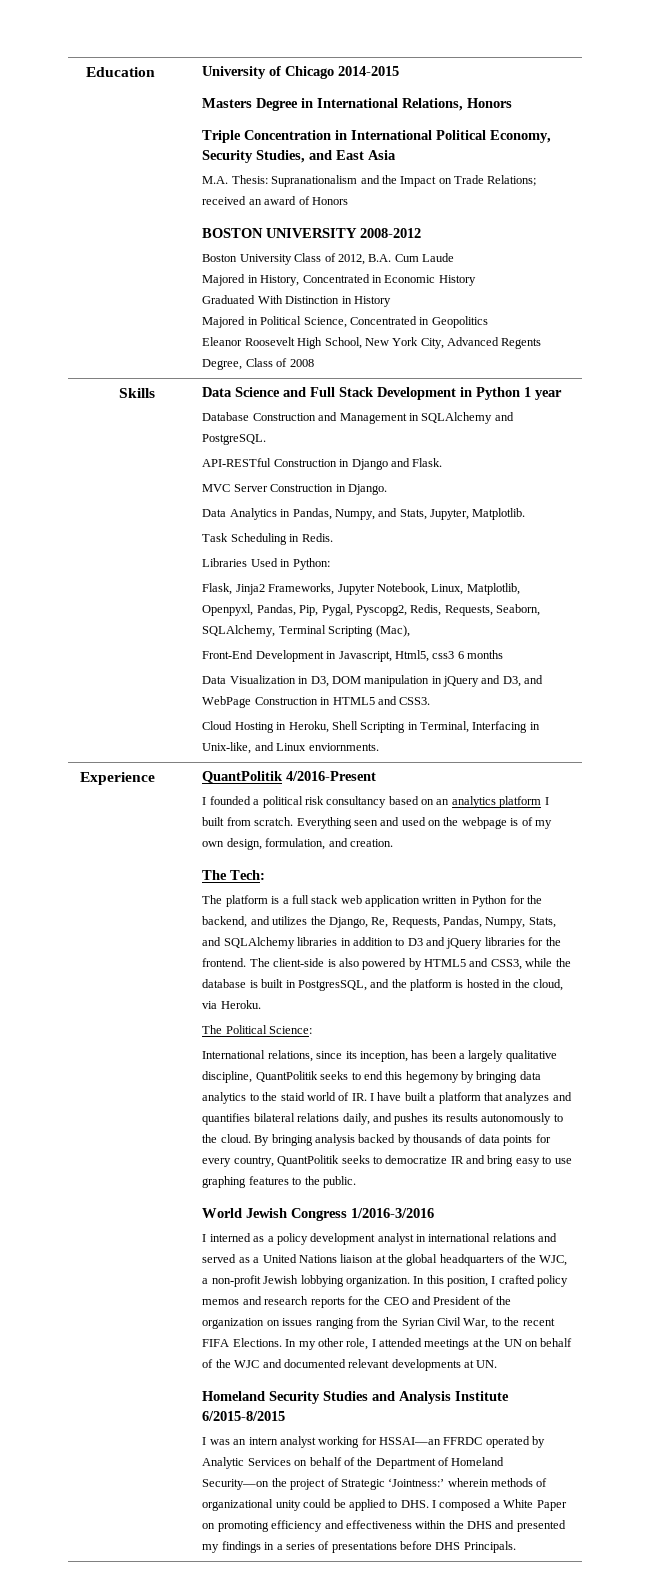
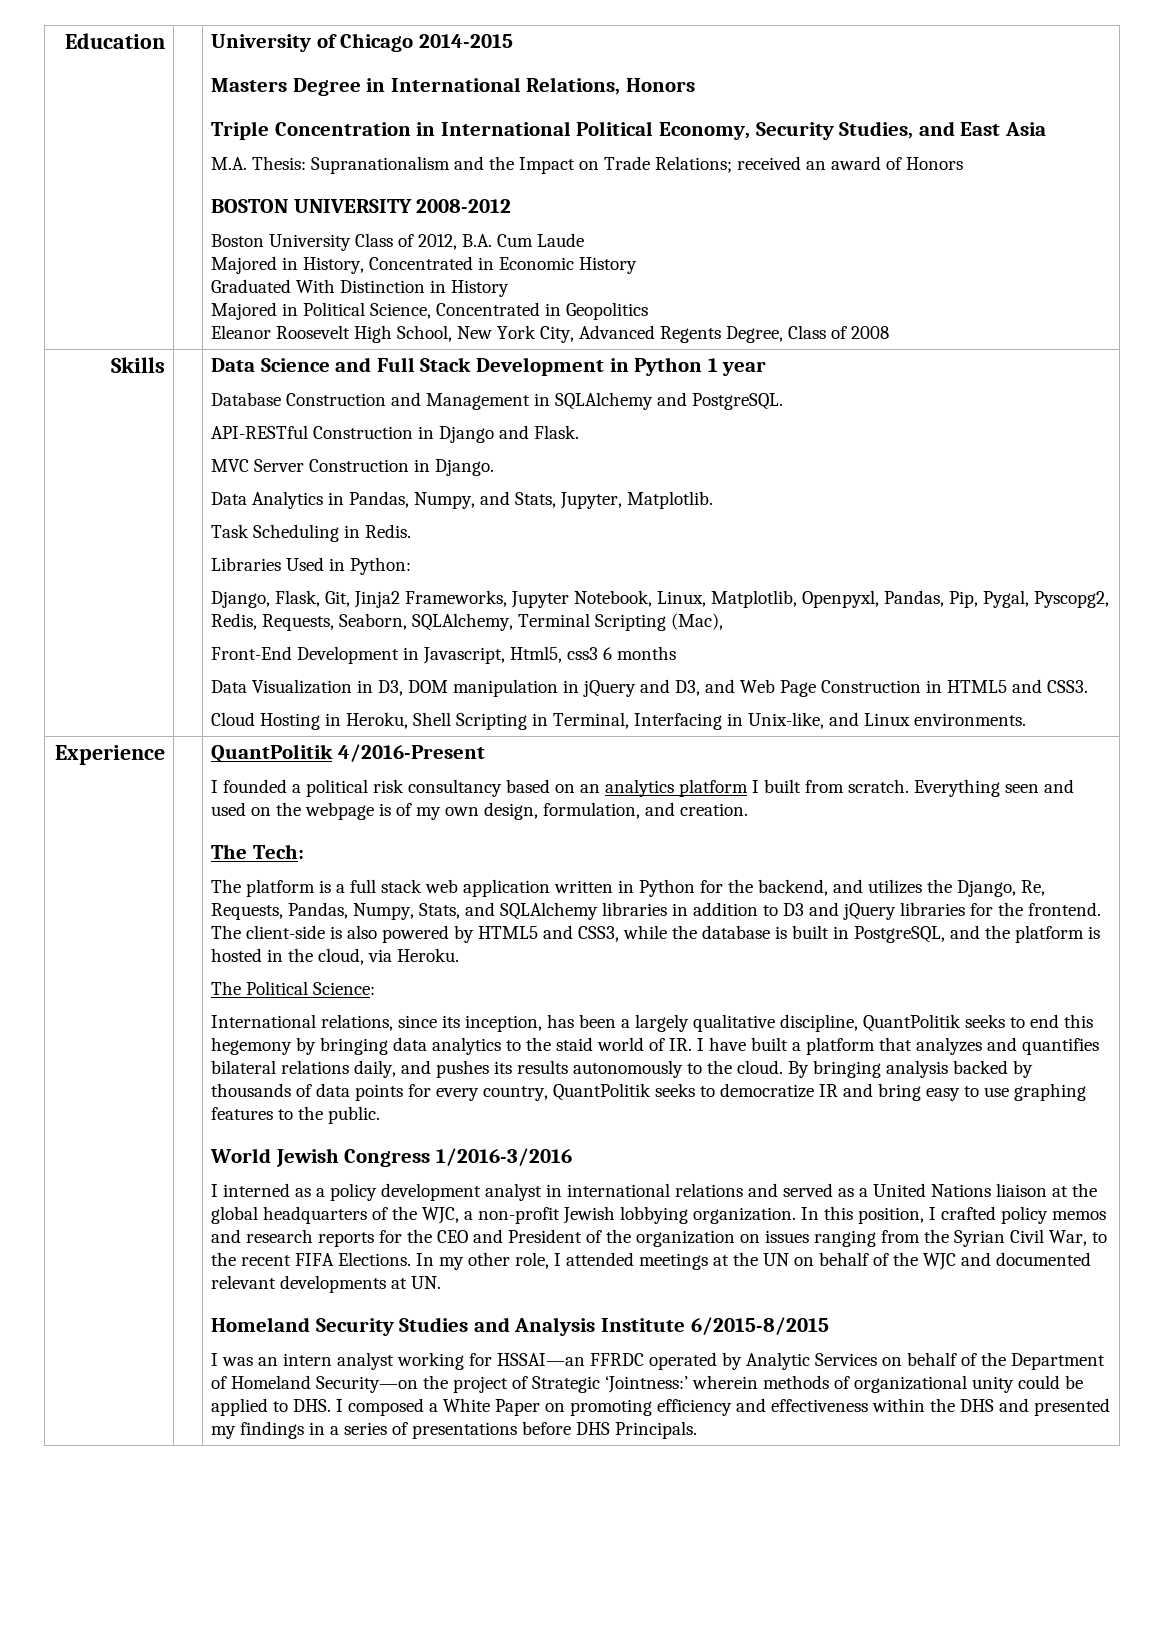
- Flask, Jinja2 Frameworks, Jupyter Notebook, Linux, Matplotlib, Openpyxl, Pandas, Pip, Pygal, Pyscopg2, Redis, Requests, Seaborn, SQLAlchemy, Terminal Scripting (Mac),
+ Django, Flask, Git, Jinja2 Frameworks, Jupyter Notebook, Linux, Matplotlib, Openpyxl, Pandas, Pip, Pygal, Pyscopg2, Redis, Requests, Seaborn, SQLAlchemy, Terminal Scripting (Mac),
- Data Visualization in D3, DOM manipulation in jQuery and D3, and WebPage Construction in HTML5 and CSS3.
+ Data Visualization in D3, DOM manipulation in jQuery and D3, and Web Page Construction in HTML5 and CSS3.
- Cloud Hosting in Heroku, Shell Scripting in Terminal, Interfacing in Unix-like, and Linux enviornments.
+ Cloud Hosting in Heroku, Shell Scripting in Terminal, Interfacing in Unix-like, and Linux environments.
- The client-side is also powered by HTML5 and CSS3, while the database is built in PostgresSQL, and the platform is hosted in the cloud, via Heroku.
+ The client-side is also powered by HTML5 and CSS3, while the database is built in PostgreSQL, and the platform is hosted in the cloud, via Heroku.

